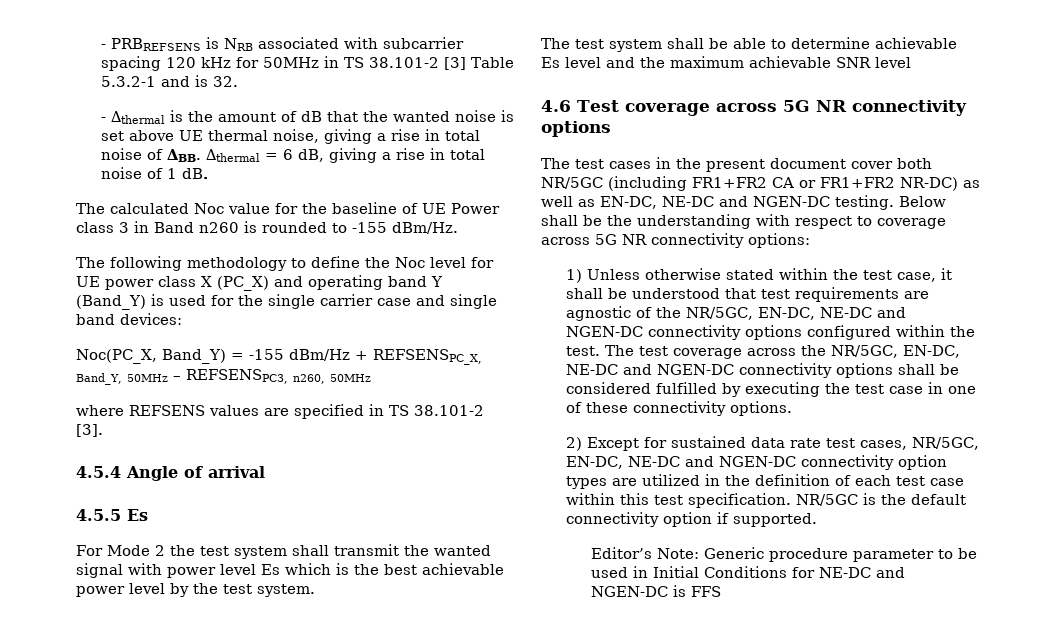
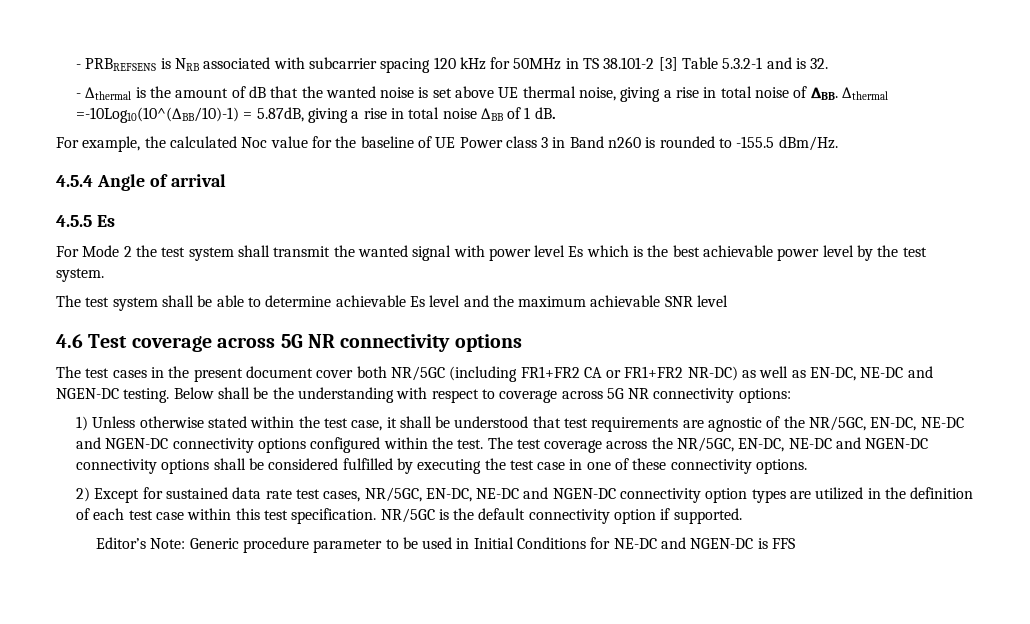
- ∆thermal = 6 dB, giving a rise in total noise of 1 dB.
+ ∆thermal =-10Log10(10^(∆BB/10)-1) = 5.87dB, giving a rise in total noise ∆BB of 1 dB.
- The calculated Noc value for the baseline of UE Power class 3 in Band n260 is rounded to -155 dBm/Hz.
+ For example, the calculated Noc value for the baseline of UE Power class 3 in Band n260 is rounded to -155.5 dBm/Hz.
- The following methodology to define the Noc level for UE power class X (PC_X) and operating band Y (Band_Y) is used for the single carrier case and single band devices:
- Noc(PC_X, Band_Y) = -155 dBm/Hz + REFSENSPC_X, Band_Y, 50MHz – REFSENSPC3, n260, 50MHz
- where REFSENS values are specified in TS 38.101-2 [3].

